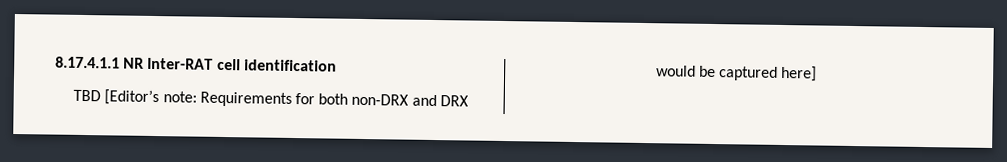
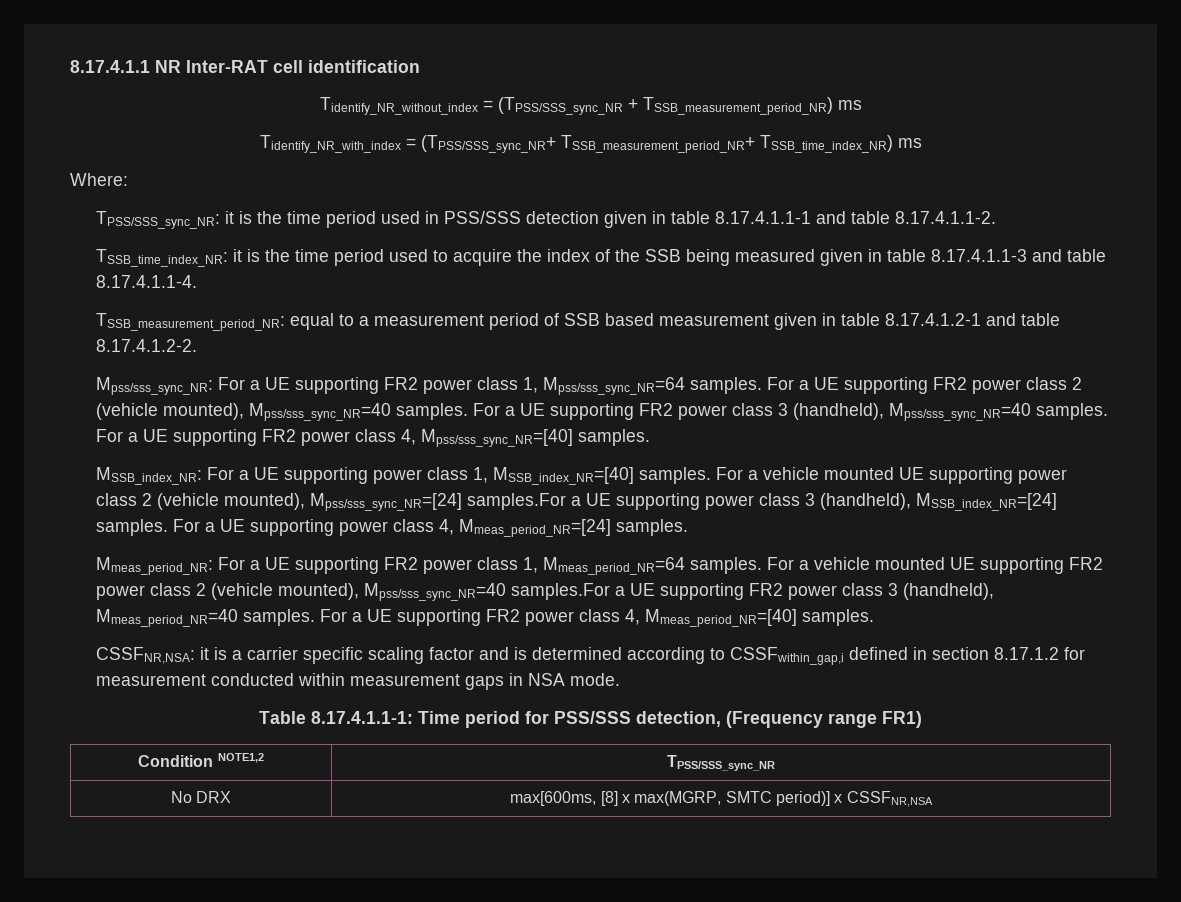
- TBD [Editor’s note: Requirements for both non-DRX and DRX would be captured here]
+ Tidentify_NR_without_index = (TPSS/SSS_sync_NR + TSSB_measurement_period_NR) ms
+ Tidentify_NR_with_index = (TPSS/SSS_sync_NR+ TSSB_measurement_period_NR+ TSSB_time_index_NR) ms
+ Where:
+ TPSS/SSS_sync_NR: it is the time period used in PSS/SSS detection given in table 8.17.4.1.1-1 and table 8.17.4.1.1-2.
+ TSSB_time_index_NR: it is the time period used to acquire the index of the SSB being measured given in table 8.17.4.1.1-3 and table 8.17.4.1.1-4.
+ TSSB_measurement_period_NR: equal to a measurement period of SSB based measurement given in table 8.17.4.1.2-1 and table 8.17.4.1.2-2.
+ Mpss/sss_sync_NR: For a UE supporting FR2 power class 1, Mpss/sss_sync_NR=64 samples. For a UE supporting FR2 power class 2 (vehicle mounted), Mpss/sss_sync_NR=40 samples. For a UE supporting FR2 power class 3 (handheld), Mpss/sss_sync_NR=40 samples. For a UE supporting FR2 power class 4, Mpss/sss_sync_NR=[40] samples.
+ MSSB_index_NR: For a UE supporting power class 1, MSSB_index_NR=[40] samples. For a vehicle mounted UE supporting power class 2 (vehicle mounted), Mpss/sss_sync_NR=[24] samples.For a UE supporting power class 3 (handheld), MSSB_index_NR=[24] samples. For a UE supporting power class 4, Mmeas_period_NR=[24] samples.
+ Mmeas_period_NR: For a UE supporting FR2 power class 1, Mmeas_period_NR=64 samples. For a vehicle mounted UE supporting FR2 power class 2 (vehicle mounted), Mpss/sss_sync_NR=40 samples.For a UE supporting FR2 power class 3 (handheld), Mmeas_period_NR=40 samples. For a UE supporting FR2 power class 4, Mmeas_period_NR=[40] samples.
+ CSSFNR,NSA: it is a carrier specific scaling factor and is determined according to CSSFwithin_gap,i defined in section 8.17.1.2 for measurement conducted within measurement gaps in NSA mode.
+ Table 8.17.4.1.1-1: Time period for PSS/SSS detection, (Frequency range FR1)
+ Condition NOTE1,2 | TPSS/SSS_sync_NR
+ No DRX | max[600ms, [8] x max(MGRP, SMTC period)] x CSSFNR,NSA

